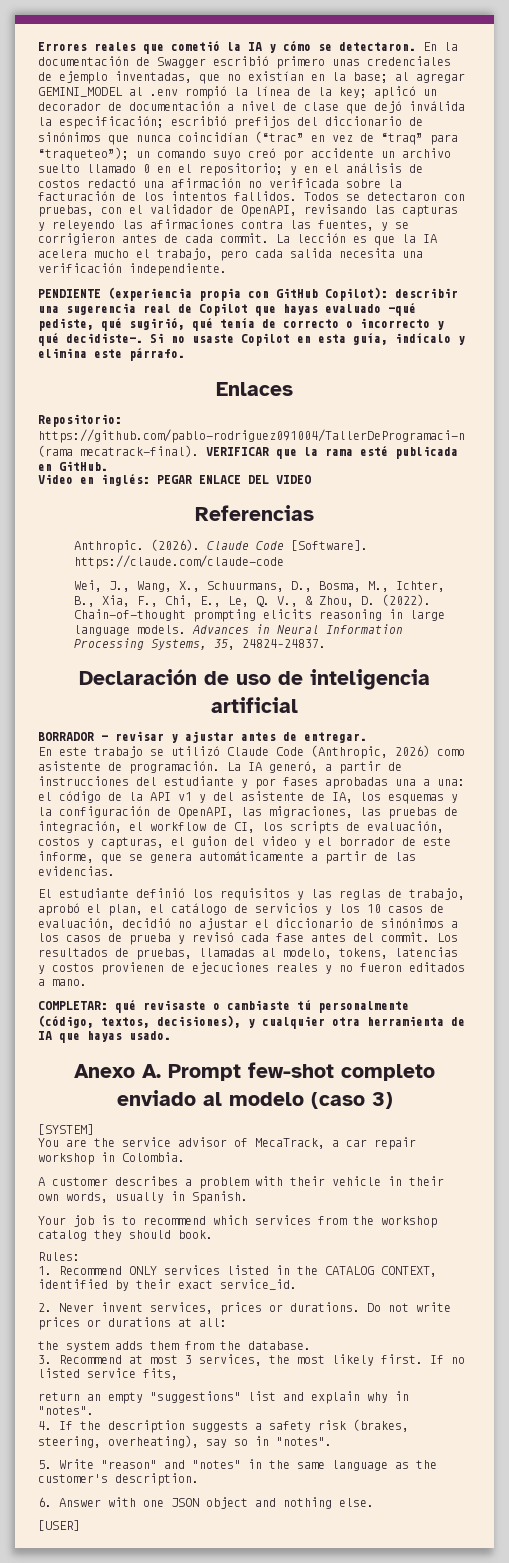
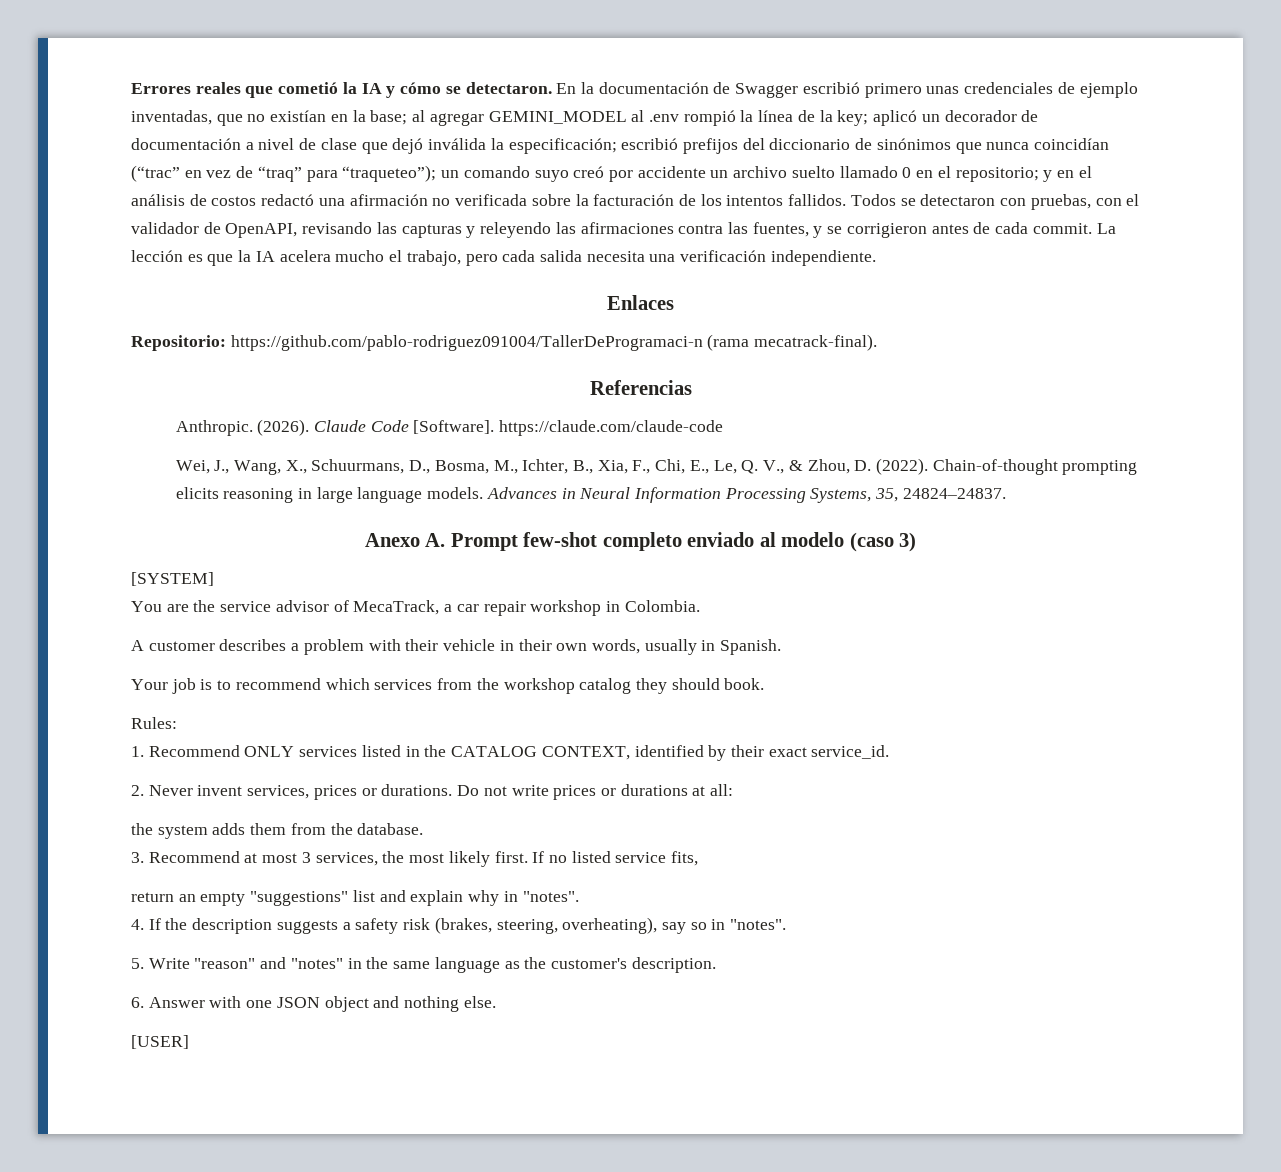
- PENDIENTE (experiencia propia con GitHub Copilot): describir una sugerencia real de Copilot que hayas evaluado —qué pediste, qué sugirió, qué tenía de correcto o incorrecto y qué decidiste—. Si no usaste Copilot en esta guía, indícalo y elimina este párrafo.
- VERIFICAR que la rama esté publicada en GitHub.
- Video en inglés: PEGAR ENLACE DEL VIDEO
- Declaración de uso de inteligencia artificial
- BORRADOR — revisar y ajustar antes de entregar.
- En este trabajo se utilizó Claude Code (Anthropic, 2026) como asistente de programación. La IA generó, a partir de instrucciones del estudiante y por fases aprobadas una a una: el código de la API v1 y del asistente de IA, los esquemas y la configuración de OpenAPI, las migraciones, las pruebas de integración, el workflow de CI, los scripts de evaluación, costos y capturas, el guion del video y el borrador de este informe, que se genera automáticamente a partir de las evidencias.
- El estudiante definió los requisitos y las reglas de trabajo, aprobó el plan, el catálogo de servicios y los 10 casos de evaluación, decidió no ajustar el diccionario de sinónimos a los casos de prueba y revisó cada fase antes del commit. Los resultados de pruebas, llamadas al modelo, tokens, latencias y costos provienen de ejecuciones reales y no fueron editados a mano.
- COMPLETAR: qué revisaste o cambiaste tú personalmente (código, textos, decisiones), y cualquier otra herramienta de IA que hayas usado.

